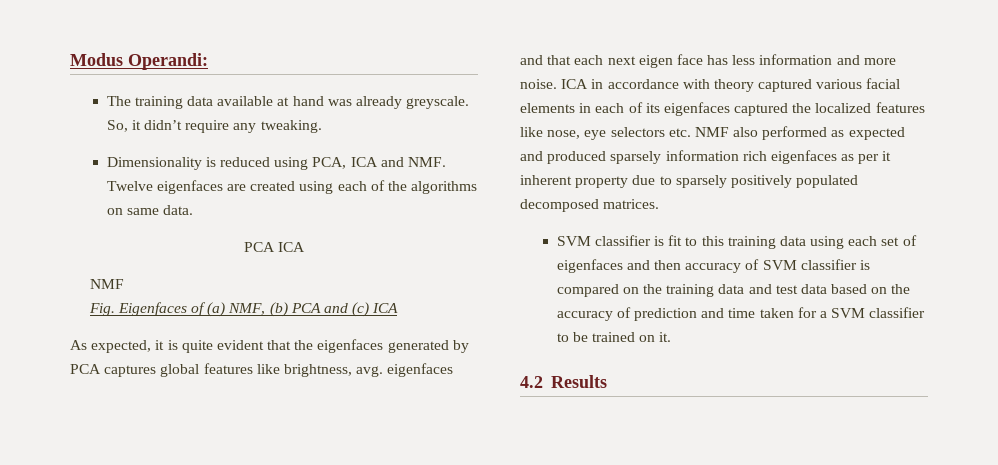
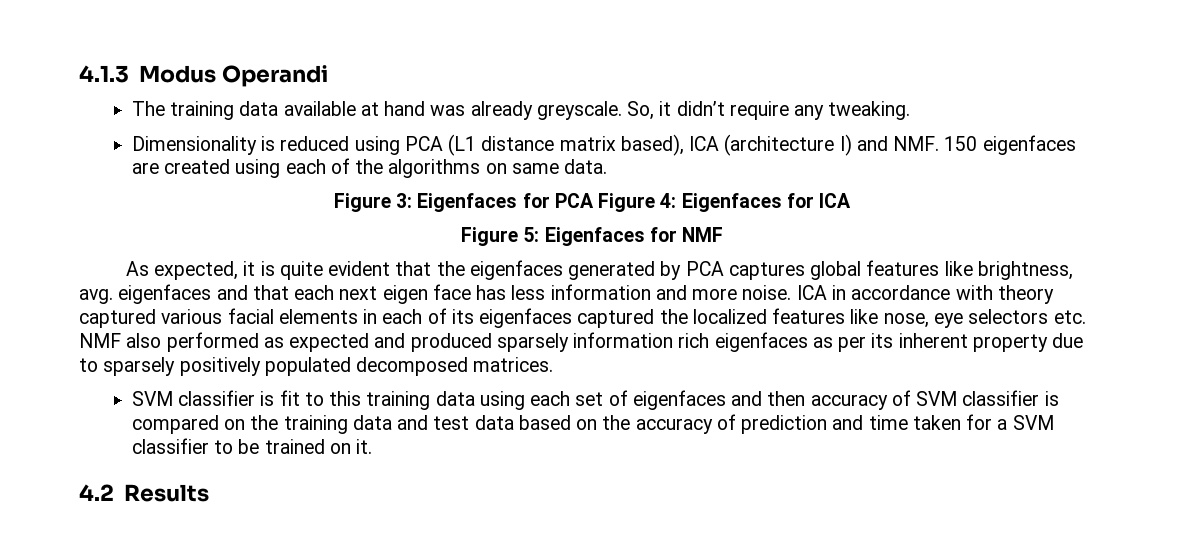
- Modus Operandi:
+ 4.1.3 Modus Operandi
- Dimensionality is reduced using PCA, ICA and NMF. Twelve eigenfaces are created using each of the algorithms on same data.
+ Dimensionality is reduced using PCA (L1 distance matrix based), ICA (architecture I) and NMF. 150 eigenfaces are created using each of the algorithms on same data.
- PCA ICA
- NMF
- Fig. Eigenfaces of (a) NMF, (b) PCA and (c) ICA
+ Figure 3: Eigenfaces for PCA Figure 4: Eigenfaces for ICA
+ Figure 5: Eigenfaces for NMF
- ICA in accordance with theory captured various facial elements in each of its eigenfaces captured the localized features like nose, eye selectors etc. NMF also performed as expected and produced sparsely information rich eigenfaces as per it inherent property due to sparsely positively populated decomposed matrices.
+ ICA in accordance with theory captured various facial elements in each of its eigenfaces captured the localized features like nose, eye selectors etc. NMF also performed as expected and produced sparsely information rich eigenfaces as per its inherent property due to sparsely positively populated decomposed matrices.

